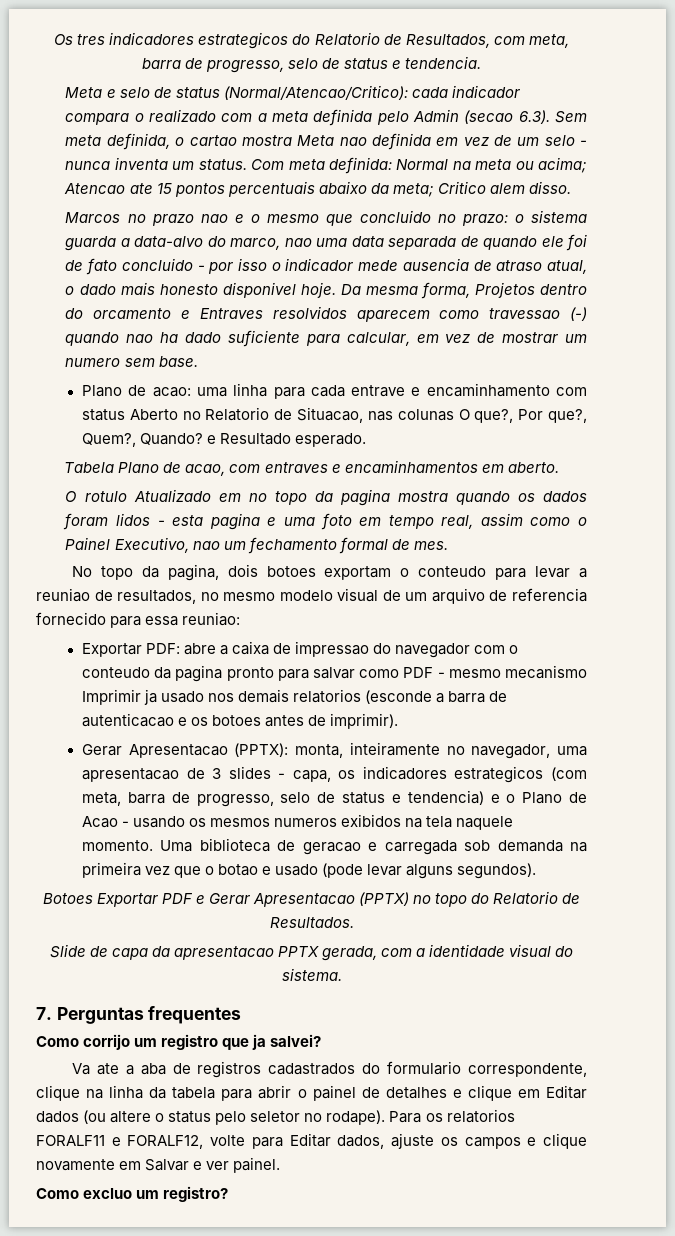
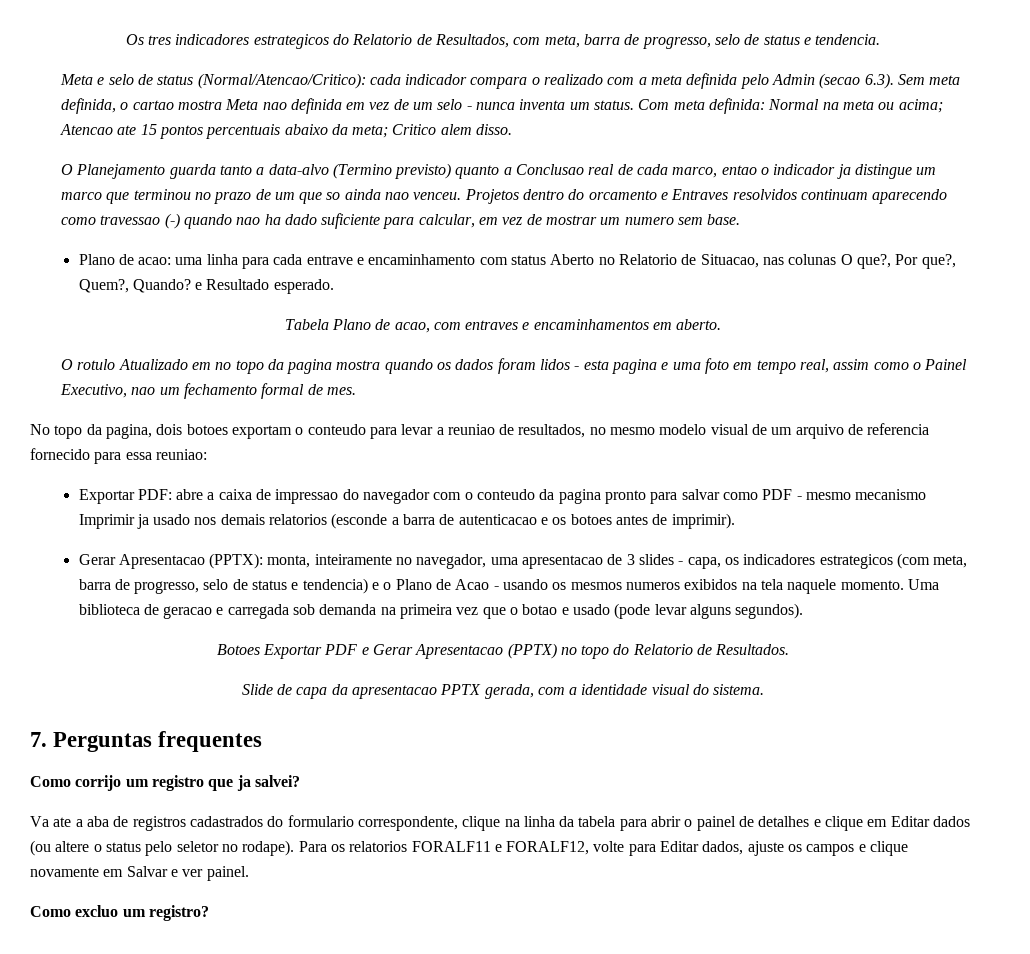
- Marcos no prazo nao e o mesmo que concluido no prazo: o sistema guarda a data-alvo do marco, nao uma data separada de quando ele foi de fato concluido - por isso o indicador mede ausencia de atraso atual, o dado mais honesto disponivel hoje. Da mesma forma, Projetos dentro do orcamento e Entraves resolvidos aparecem como travessao (-) quando nao ha dado suficiente para calcular, em vez de mostrar um numero sem base.
+ O Planejamento guarda tanto a data-alvo (Termino previsto) quanto a Conclusao real de cada marco, entao o indicador ja distingue um marco que terminou no prazo de um que so ainda nao venceu. Projetos dentro do orcamento e Entraves resolvidos continuam aparecendo como travessao (-) quando nao ha dado suficiente para calcular, em vez de mostrar um numero sem base.

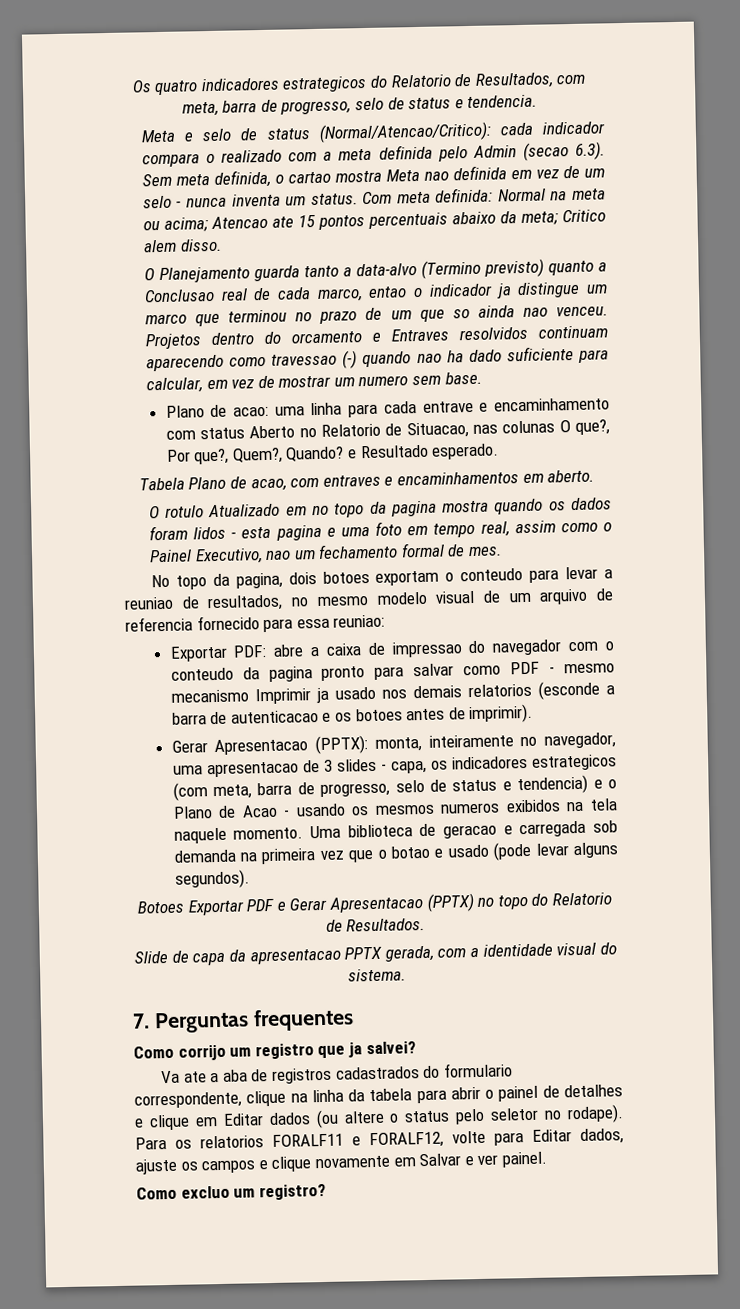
- Os tres indicadores estrategicos do Relatorio de Resultados, com meta, barra de progresso, selo de status e tendencia.
+ Os quatro indicadores estrategicos do Relatorio de Resultados, com meta, barra de progresso, selo de status e tendencia.

